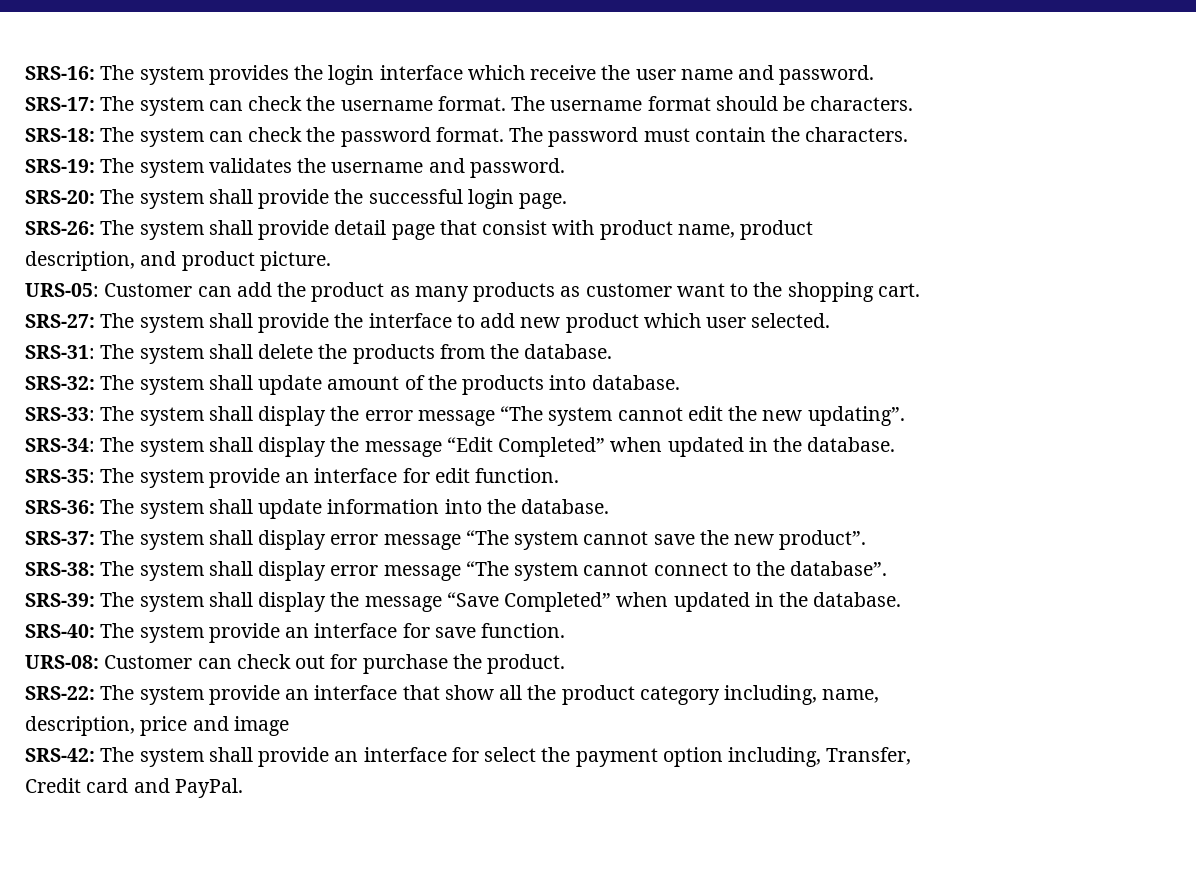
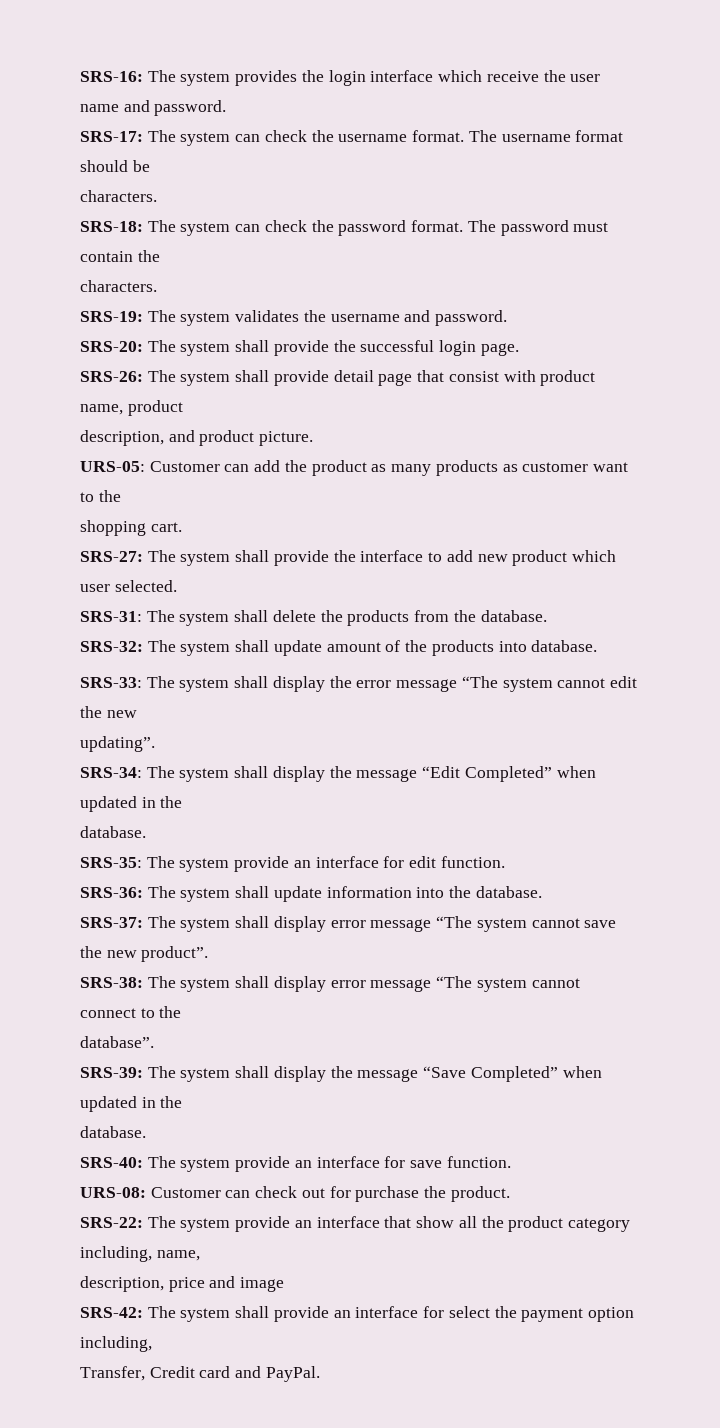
- The username format should be characters.
+ The username format should be
+ characters.
- The password must contain the characters.
+ The password must contain the
+ characters.
- URS-05: Customer can add the product as many products as customer want to the shopping cart.
+ URS-05: Customer can add the product as many products as customer want to the
+ shopping cart.
- SRS-33: The system shall display the error message “The system cannot edit the new updating”.
+ SRS-33: The system shall display the error message “The system cannot edit the new
+ updating”.
- SRS-34: The system shall display the message “Edit Completed” when updated in the database.
+ SRS-34: The system shall display the message “Edit Completed” when updated in the
+ database.
- SRS-38: The system shall display error message “The system cannot connect to the database”.
+ SRS-38: The system shall display error message “The system cannot connect to the
+ database”.
- SRS-39: The system shall display the message “Save Completed” when updated in the database.
+ SRS-39: The system shall display the message “Save Completed” when updated in the
+ database.
- SRS-42: The system shall provide an interface for select the payment option including, Transfer,
- Credit card and PayPal.
+ SRS-42: The system shall provide an interface for select the payment option including,
+ Transfer, Credit card and PayPal.

